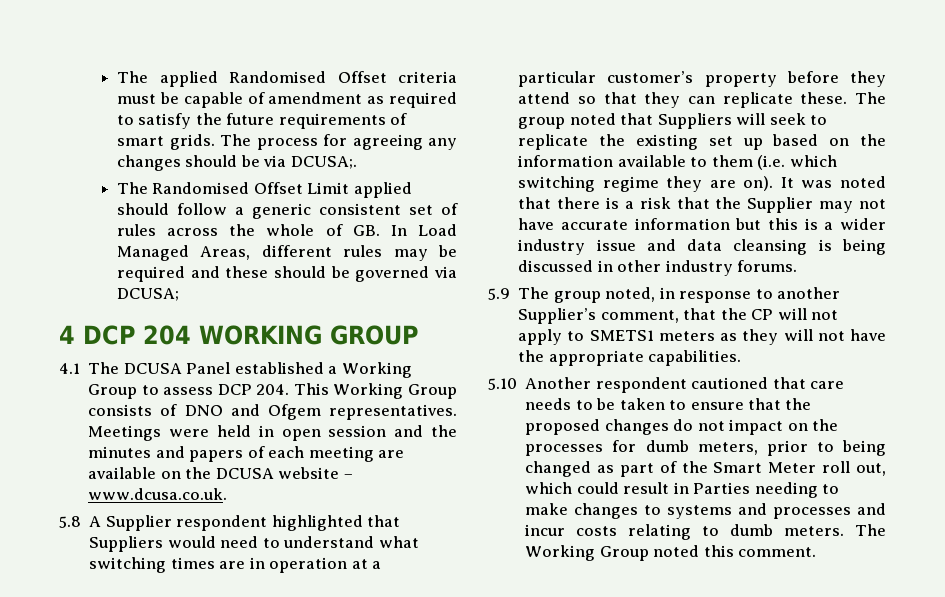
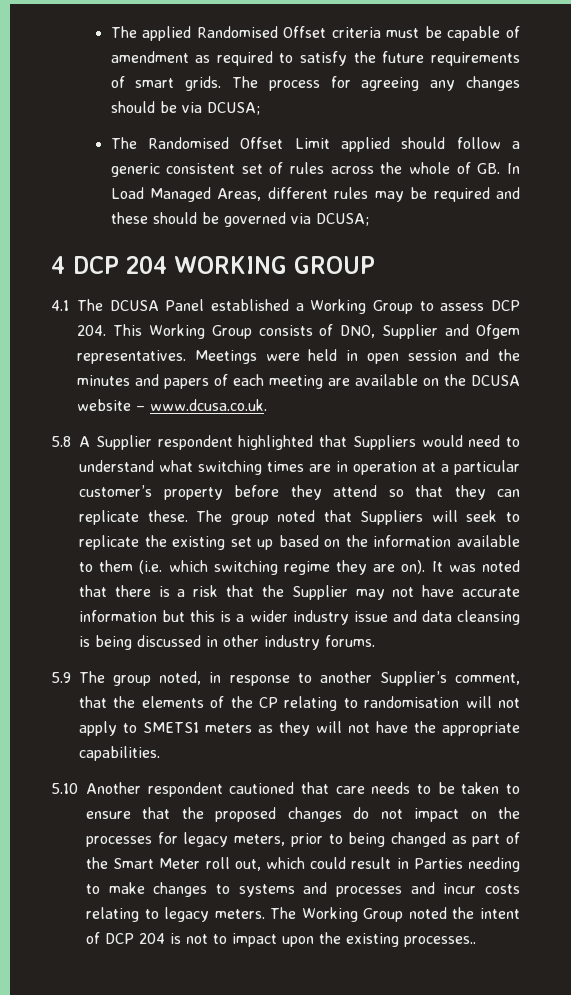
- The process for agreeing any changes should be via DCUSA;.
+ The process for agreeing any changes should be via DCUSA;
- 4.1 The DCUSA Panel established a Working Group to assess DCP 204. This Working Group consists of DNO and Ofgem representatives.
+ 4.1 The DCUSA Panel established a Working Group to assess DCP 204. This Working Group consists of DNO, Supplier and Ofgem representatives.
- 5.9 The group noted, in response to another Supplier’s comment, that the CP will not apply to SMETS1 meters as they will not have the appropriate capabilities.
+ 5.9 The group noted, in response to another Supplier’s comment, that the elements of the CP relating to randomisation will not apply to SMETS1 meters as they will not have the appropriate capabilities.
- 5.10 Another respondent cautioned that care needs to be taken to ensure that the proposed changes do not impact on the processes for dumb meters, prior to being changed as part of the Smart Meter roll out, which could result in Parties needing to make changes to systems and processes and incur costs relating to dumb meters.
+ 5.10 Another respondent cautioned that care needs to be taken to ensure that the proposed changes do not impact on the processes for legacy meters, prior to being changed as part of the Smart Meter roll out, which could result in Parties needing to make changes to systems and processes and incur costs relating to legacy meters.
- The Working Group noted this comment.
+ The Working Group noted the intent of DCP 204 is not to impact upon the existing processes..

